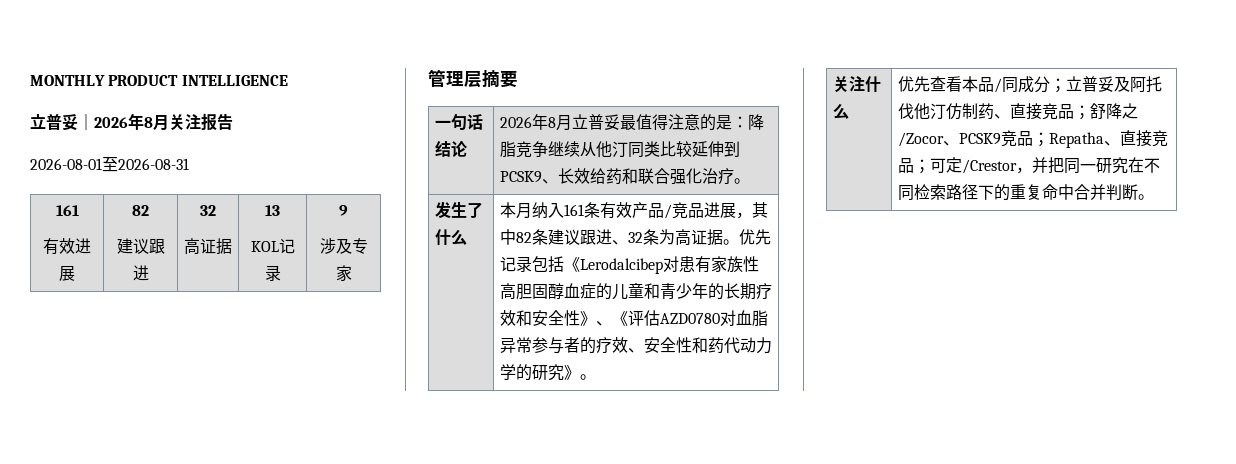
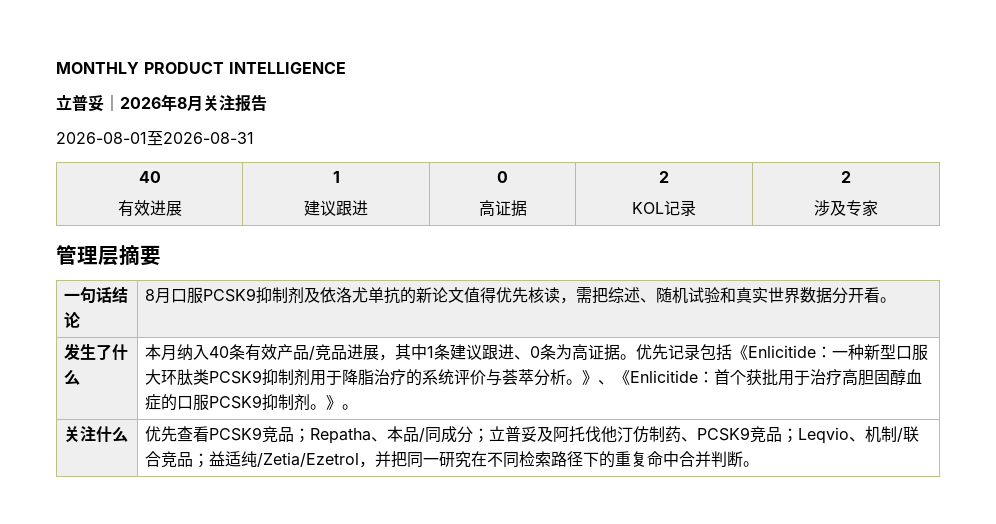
  2026-08-01至2026-08-31
- 161
- 有效进展 | 82
- 建议跟进 | 32
- 高证据 | 13
- KOL记录 | 9
+ 40
+ 有效进展 | 1
+ 建议跟进 | 0
+ 高证据 | 2
+ KOL记录 | 2
- 一句话结论 | 2026年8月立普妥最值得注意的是：降脂竞争继续从他汀同类比较延伸到PCSK9、长效给药和联合强化治疗。
+ 一句话结论 | 8月口服PCSK9抑制剂及依洛尤单抗的新论文值得优先核读，需把综述、随机试验和真实世界数据分开看。
- 本月纳入161条有效产品/竞品进展，其中82条建议跟进、32条为高证据。
+ 本月纳入40条有效产品/竞品进展，其中1条建议跟进、0条为高证据。
- 优先记录包括《Lerodalcibep对患有家族性高胆固醇血症的儿童和青少年的长期疗效和安全性》、《评估AZD0780对血脂异常参与者的疗效、安全性和药代动力学的研究》。
+ 优先记录包括《Enlicitide：一种新型口服大环肽类PCSK9抑制剂用于降脂治疗的系统评价与荟萃分析。》、《Enlicitide：首个获批用于治疗高胆固醇血症的口服PCSK9抑制剂。》。
- 优先查看本品/同成分；立普妥及阿托伐他汀仿制药、直接竞品；舒降之/Zocor、PCSK9竞品；Repatha、直接竞品；可定/Crestor，并把同一研究在不同检索路径下的重复命中合并判断。
+ 优先查看PCSK9竞品；Repatha、本品/同成分；立普妥及阿托伐他汀仿制药、PCSK9竞品；Leqvio、机制/联合竞品；益适纯/Zetia/Ezetrol，并把同一研究在不同检索路径下的重复命中合并判断。

